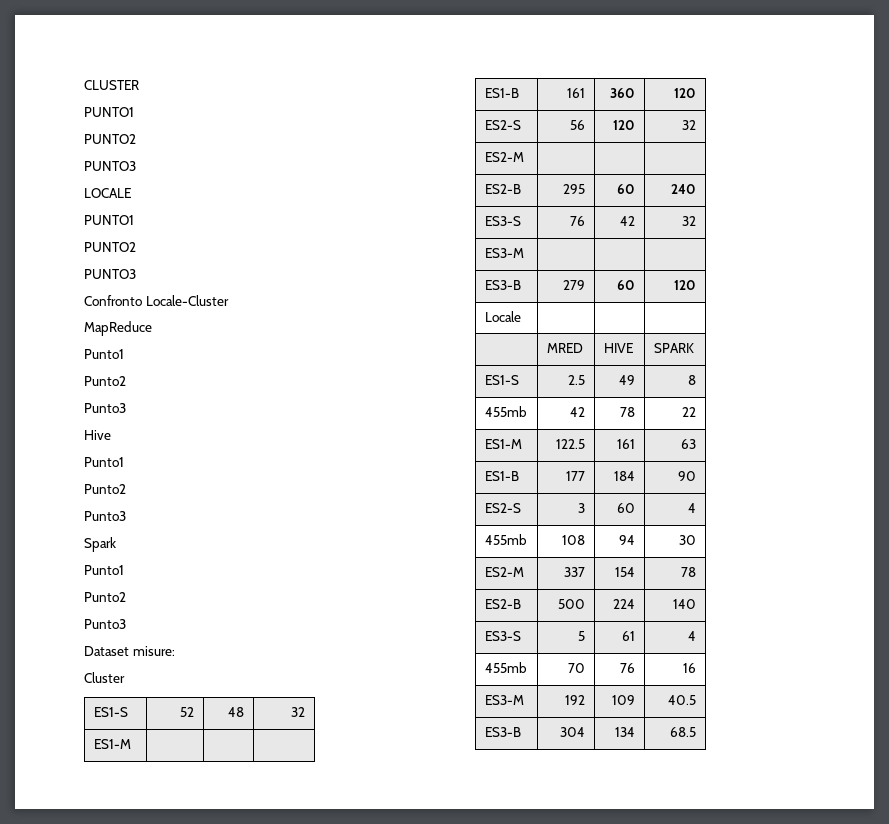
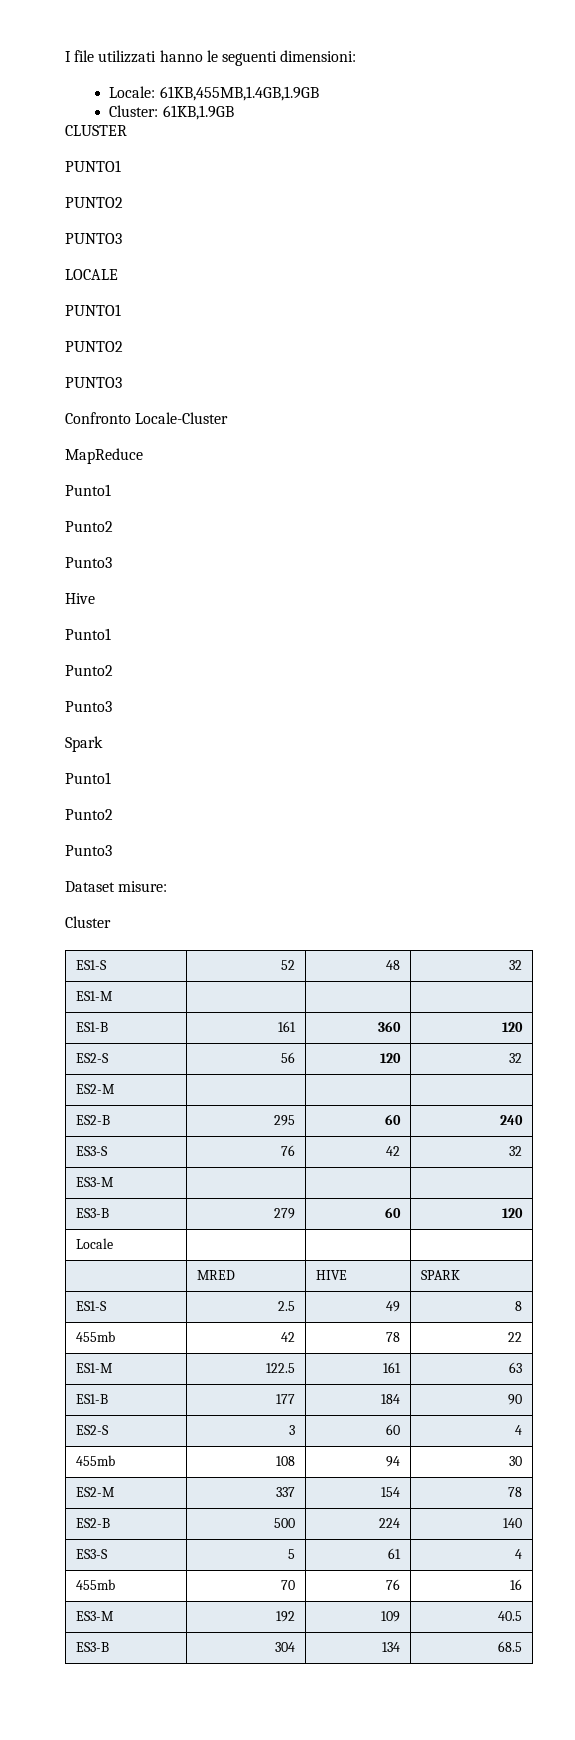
+ I file utilizzati hanno le seguenti dimensioni:
+ Locale: 61KB,455MB,1.4GB,1.9GB
+ Cluster: 61KB,1.9GB

